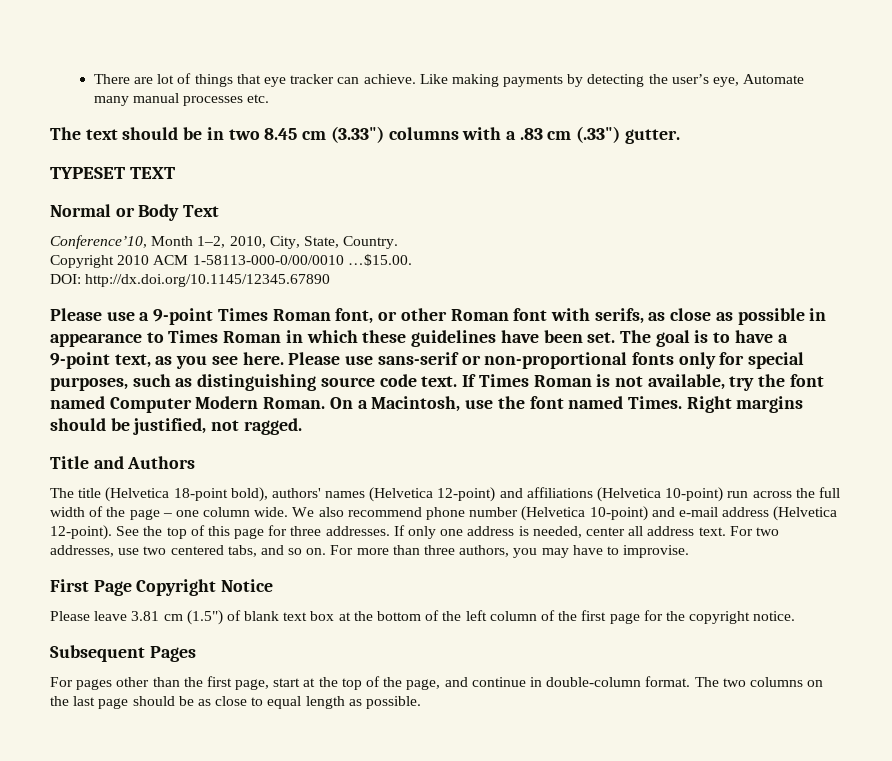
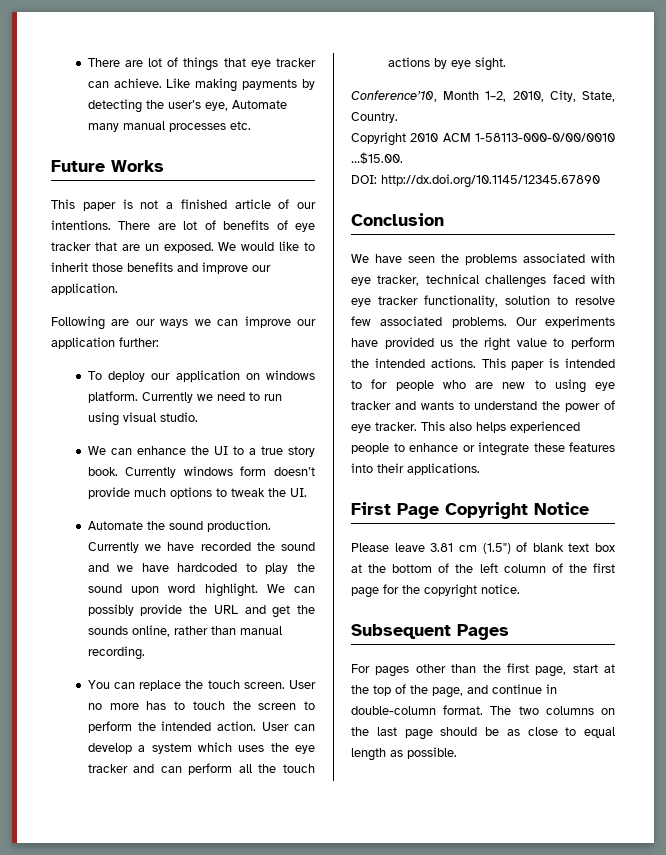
- The text should be in two 8.45 cm (3.33") columns with a .83 cm (.33") gutter.
- TYPESET TEXT
- Normal or Body Text
+ Future Works
+ This paper is not a finished article of our intentions. There are lot of benefits of eye tracker that are un exposed. We would like to inherit those benefits and improve our application.
+ Following are our ways we can improve our application further:
+ To deploy our application on windows platform. Currently we need to run using visual studio.
+ We can enhance the UI to a true story book. Currently windows form doesn’t provide much options to tweak the UI.
+ Automate the sound production. Currently we have recorded the sound and we have hardcoded to play the sound upon word highlight. We can possibly provide the URL and get the sounds online, rather than manual recording.
+ You can replace the touch screen. User no more has to touch the screen to perform the intended action. User can develop a system which uses the eye tracker and can perform all the touch actions by eye sight.
- Please use a 9-point Times Roman font, or other Roman font with serifs, as close as possible in appearance to Times Roman in which these guidelines have been set. The goal is to have a 9-point text, as you see here. Please use sans-serif or non-proportional fonts only for special purposes, such as distinguishing source code text. If Times Roman is not available, try the font named Computer Modern Roman. On a Macintosh, use the font named Times. Right margins should be justified, not ragged.
- Title and Authors
- The title (Helvetica 18-point bold), authors' names (Helvetica 12-point) and affiliations (Helvetica 10-point) run across the full width of the page – one column wide. We also recommend phone number (Helvetica 10-point) and e-mail address (Helvetica 12-point). See the top of this page for three addresses. If only one address is needed, center all address text. For two addresses, use two centered tabs, and so on. For more than three authors, you may have to improvise.
+ Conclusion
+ We have seen the problems associated with eye tracker, technical challenges faced with eye tracker functionality, solution to resolve few associated problems. Our experiments have provided us the right value to perform the intended actions. This paper is intended to for people who are new to using eye tracker and wants to understand the power of eye tracker. This also helps experienced people to enhance or integrate these features into their applications.

